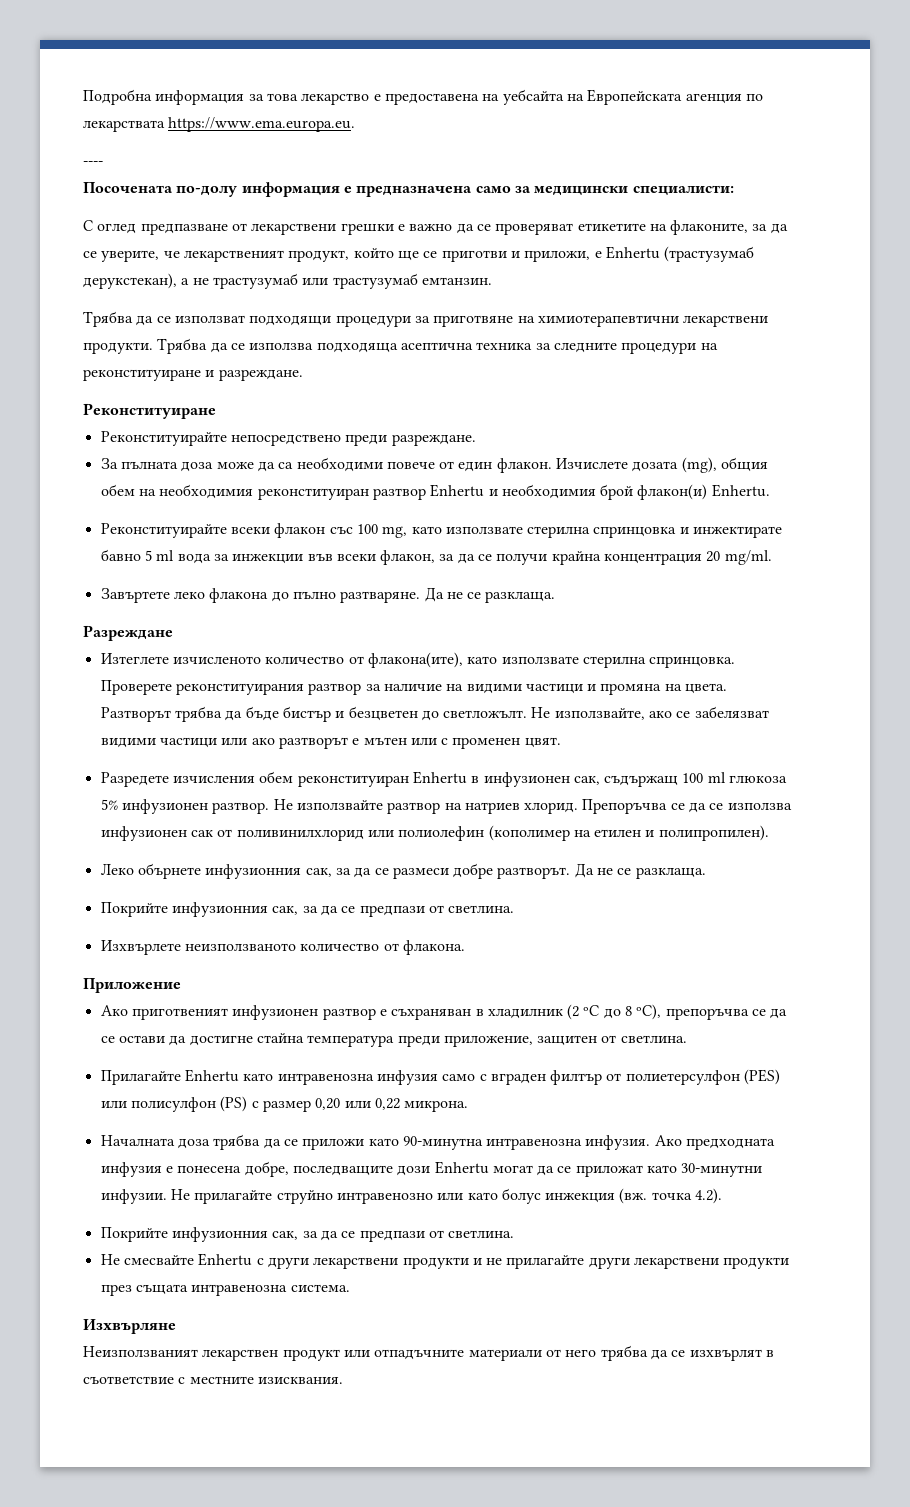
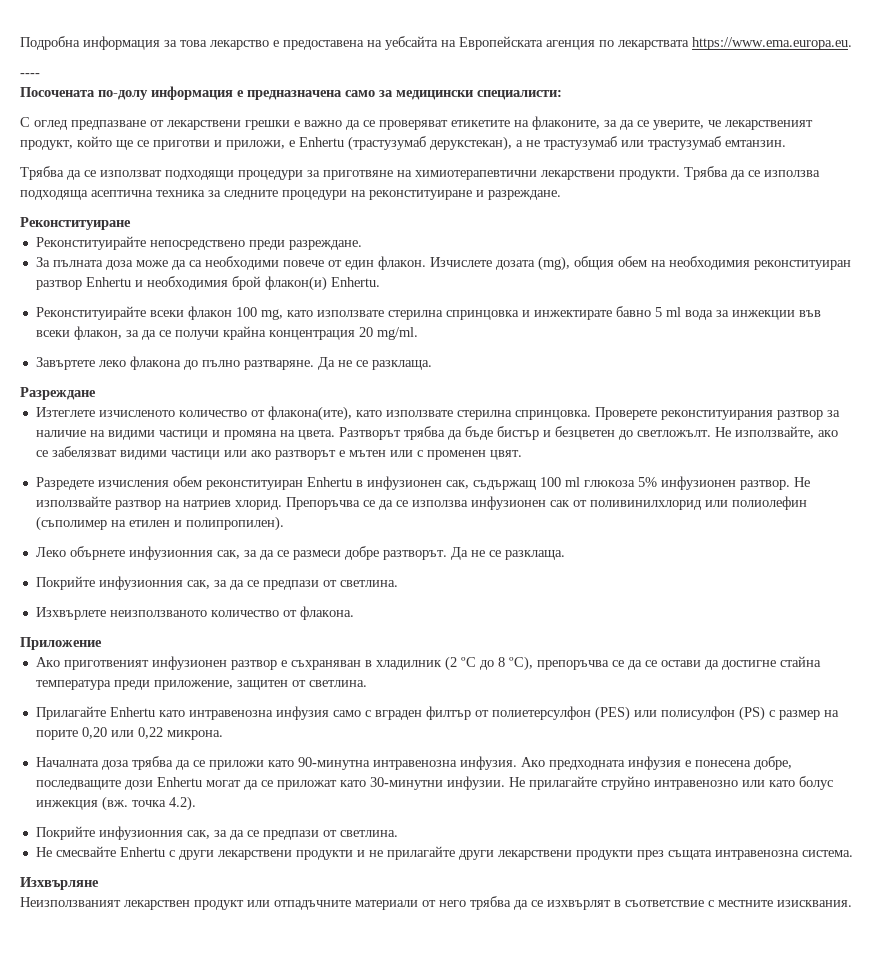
- Реконституирайте всеки флакон със 100 mg, като използвате стерилна спринцовка и инжектирате бавно 5 ml вода за инжекции във всеки флакон, за да се получи крайна концентрация 20 mg/ml.
+ Реконституирайте всеки флакон 100 mg, като използвате стерилна спринцовка и инжектирате бавно 5 ml вода за инжекции във всеки флакон, за да се получи крайна концентрация 20 mg/ml.
- Препоръчва се да се използва инфузионен сак от поливинилхлорид или полиолефин (кополимер на етилен и полипропилен).
+ Препоръчва се да се използва инфузионен сак от поливинилхлорид или полиолефин (съполимер на етилен и полипропилен).
- Прилагайте Enhertu като интравенозна инфузия само с вграден филтър от полиетерсулфон (PES) или полисулфон (PS) с размер 0,20 или 0,22 микрона.
+ Прилагайте Enhertu като интравенозна инфузия само с вграден филтър от полиетерсулфон (PES) или полисулфон (PS) с размер на порите 0,20 или 0,22 микрона.

